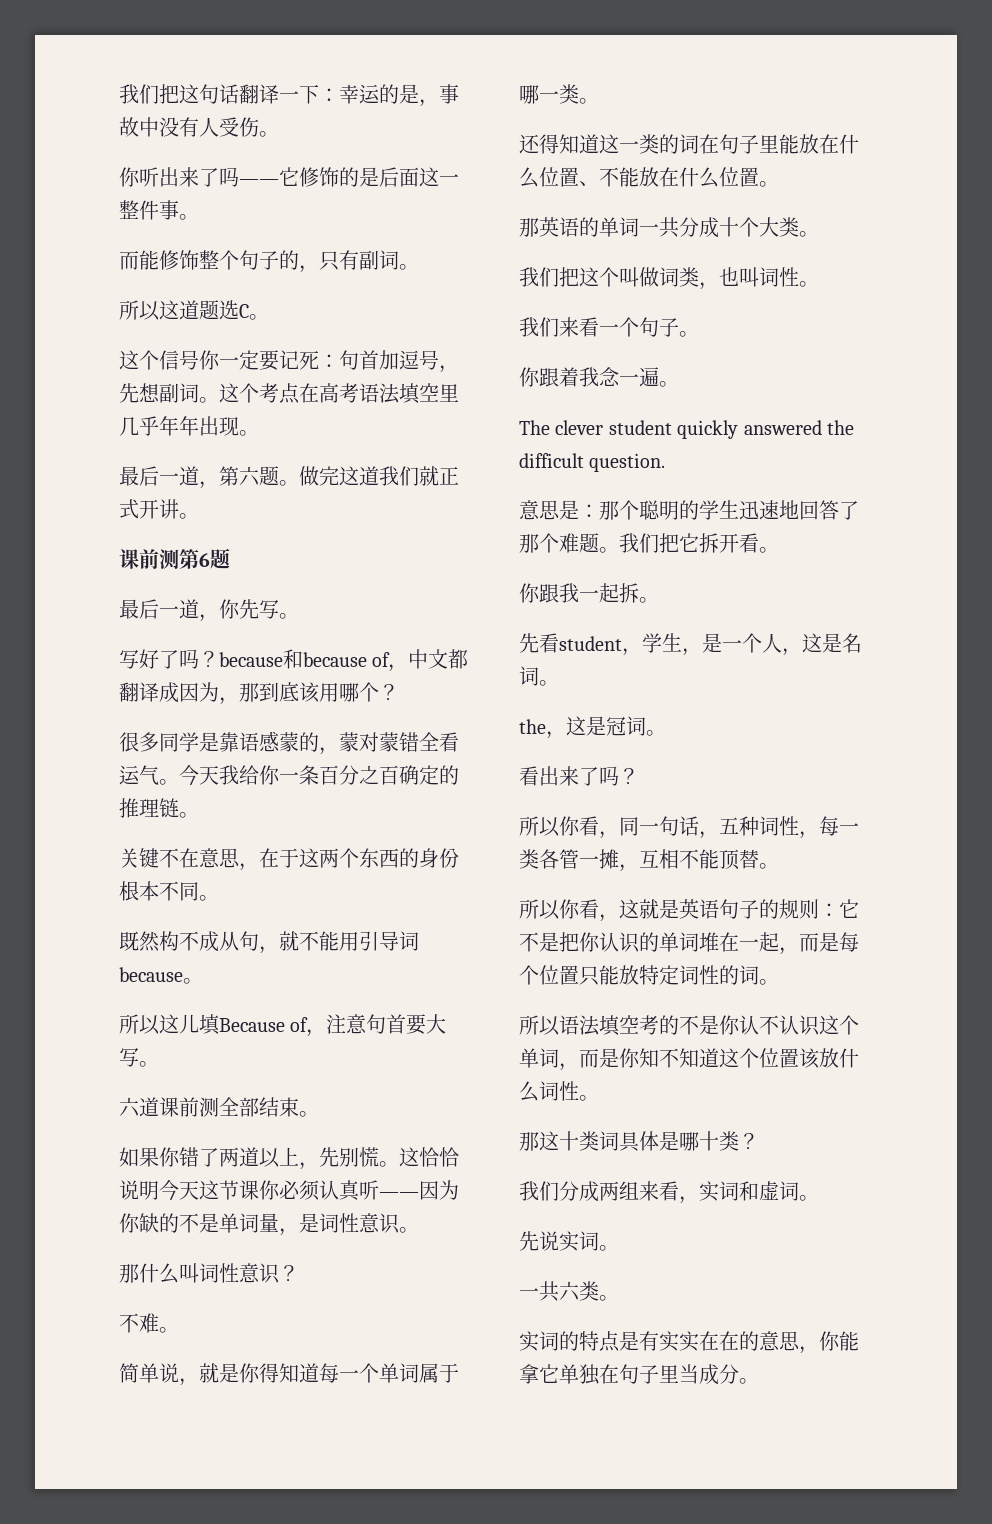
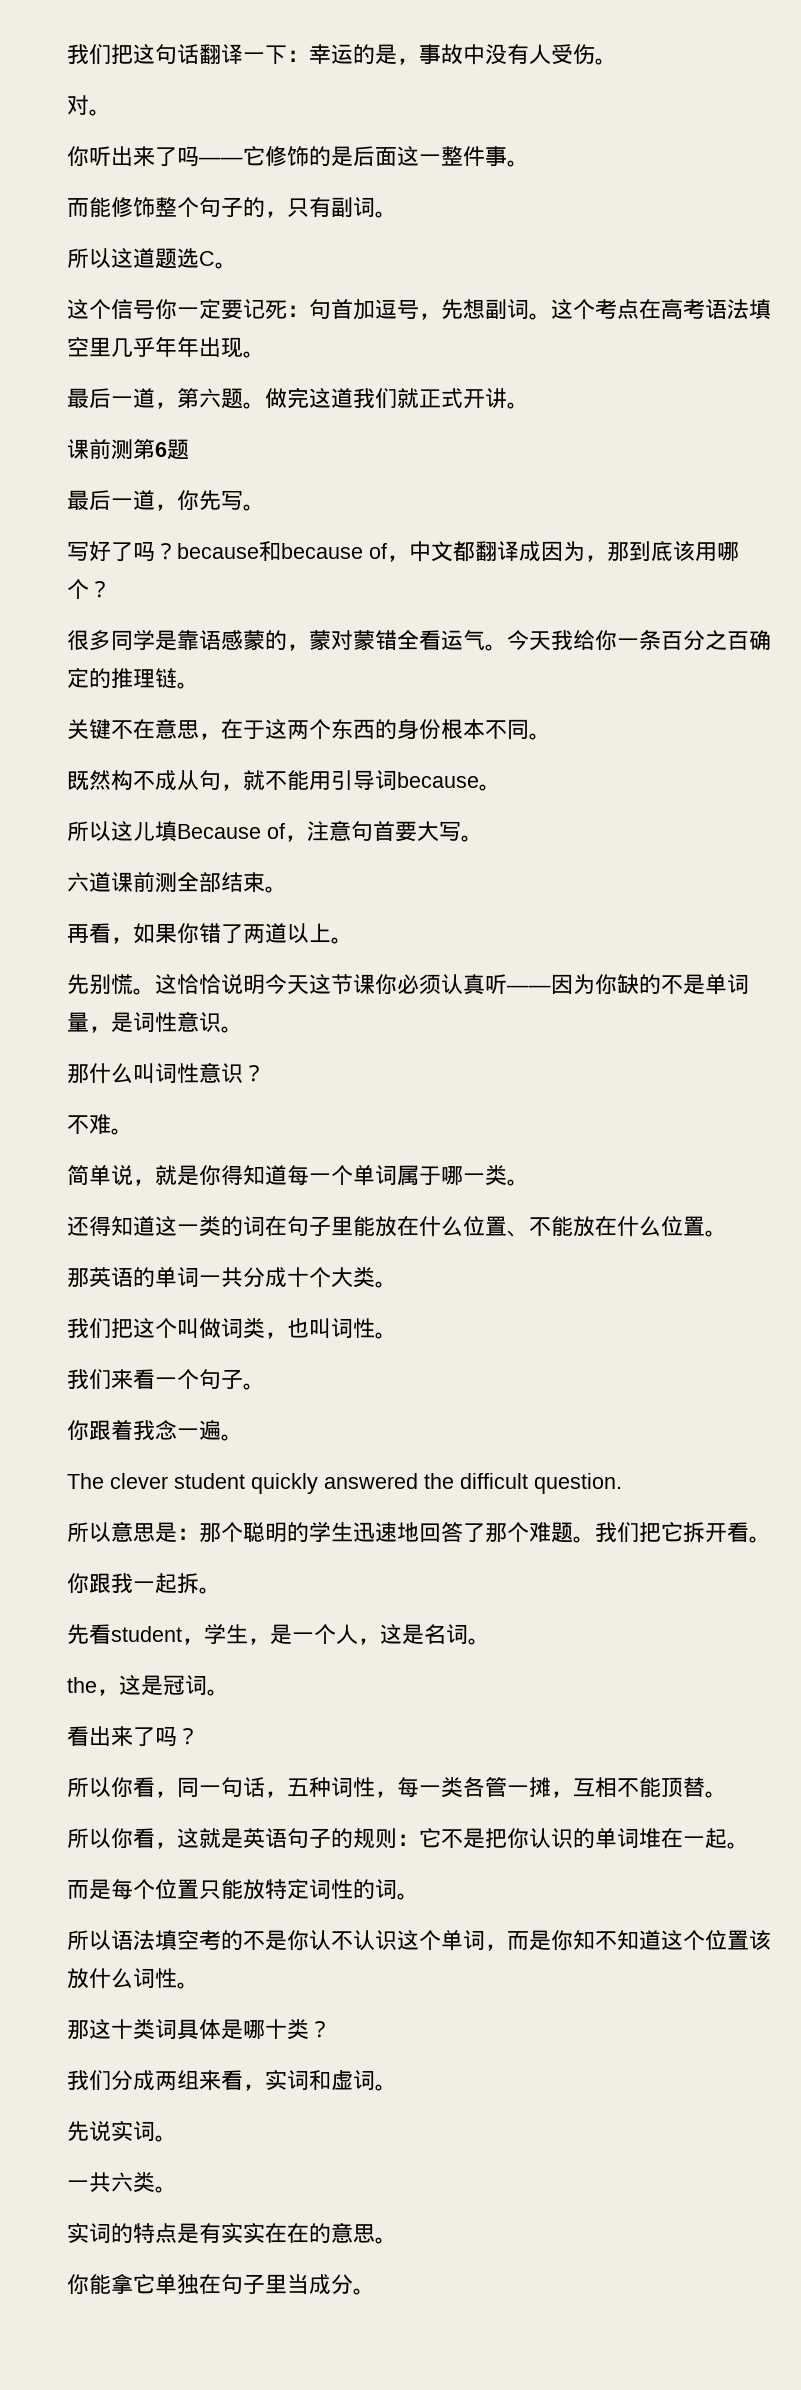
+ 对。
- 如果你错了两道以上，先别慌。
+ 再看，如果你错了两道以上。
+ 先别慌。
- 意思是：那个聪明的学生迅速地回答了那个难题。
+ 所以意思是：那个聪明的学生迅速地回答了那个难题。
- 所以你看，这就是英语句子的规则：它不是把你认识的单词堆在一起，而是每个位置只能放特定词性的词。
+ 所以你看，这就是英语句子的规则：它不是把你认识的单词堆在一起。
+ 而是每个位置只能放特定词性的词。
- 实词的特点是有实实在在的意思，你能拿它单独在句子里当成分。
+ 实词的特点是有实实在在的意思。
+ 你能拿它单独在句子里当成分。

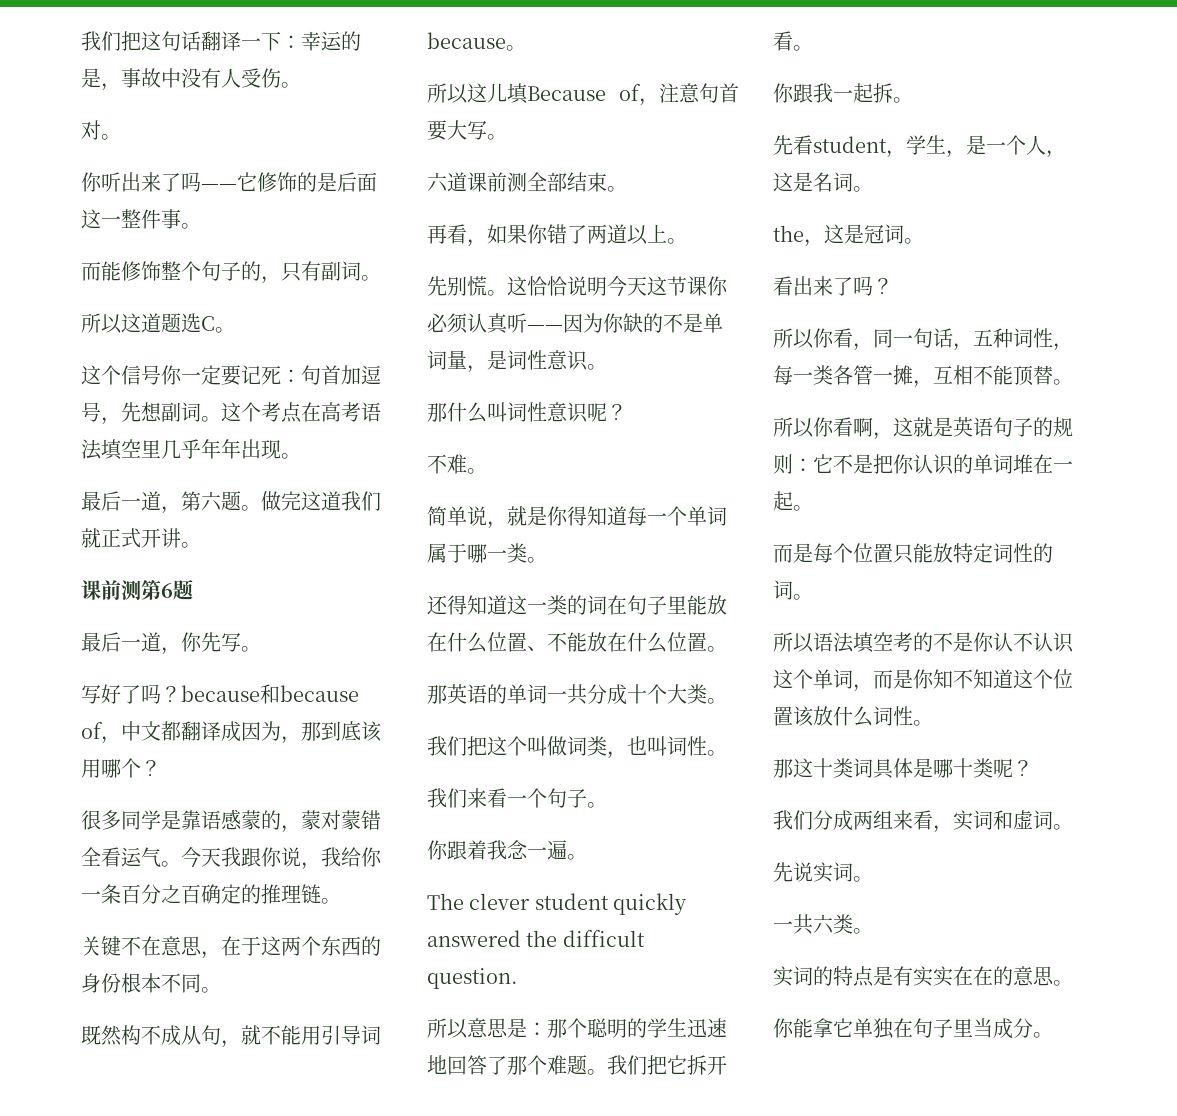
- 今天我给你一条百分之百确定的推理链。
+ 今天我跟你说，我给你一条百分之百确定的推理链。
- 那什么叫词性意识？
+ 那什么叫词性意识呢？
- 所以你看，这就是英语句子的规则：它不是把你认识的单词堆在一起。
+ 所以你看啊，这就是英语句子的规则：它不是把你认识的单词堆在一起。
- 那这十类词具体是哪十类？
+ 那这十类词具体是哪十类呢？

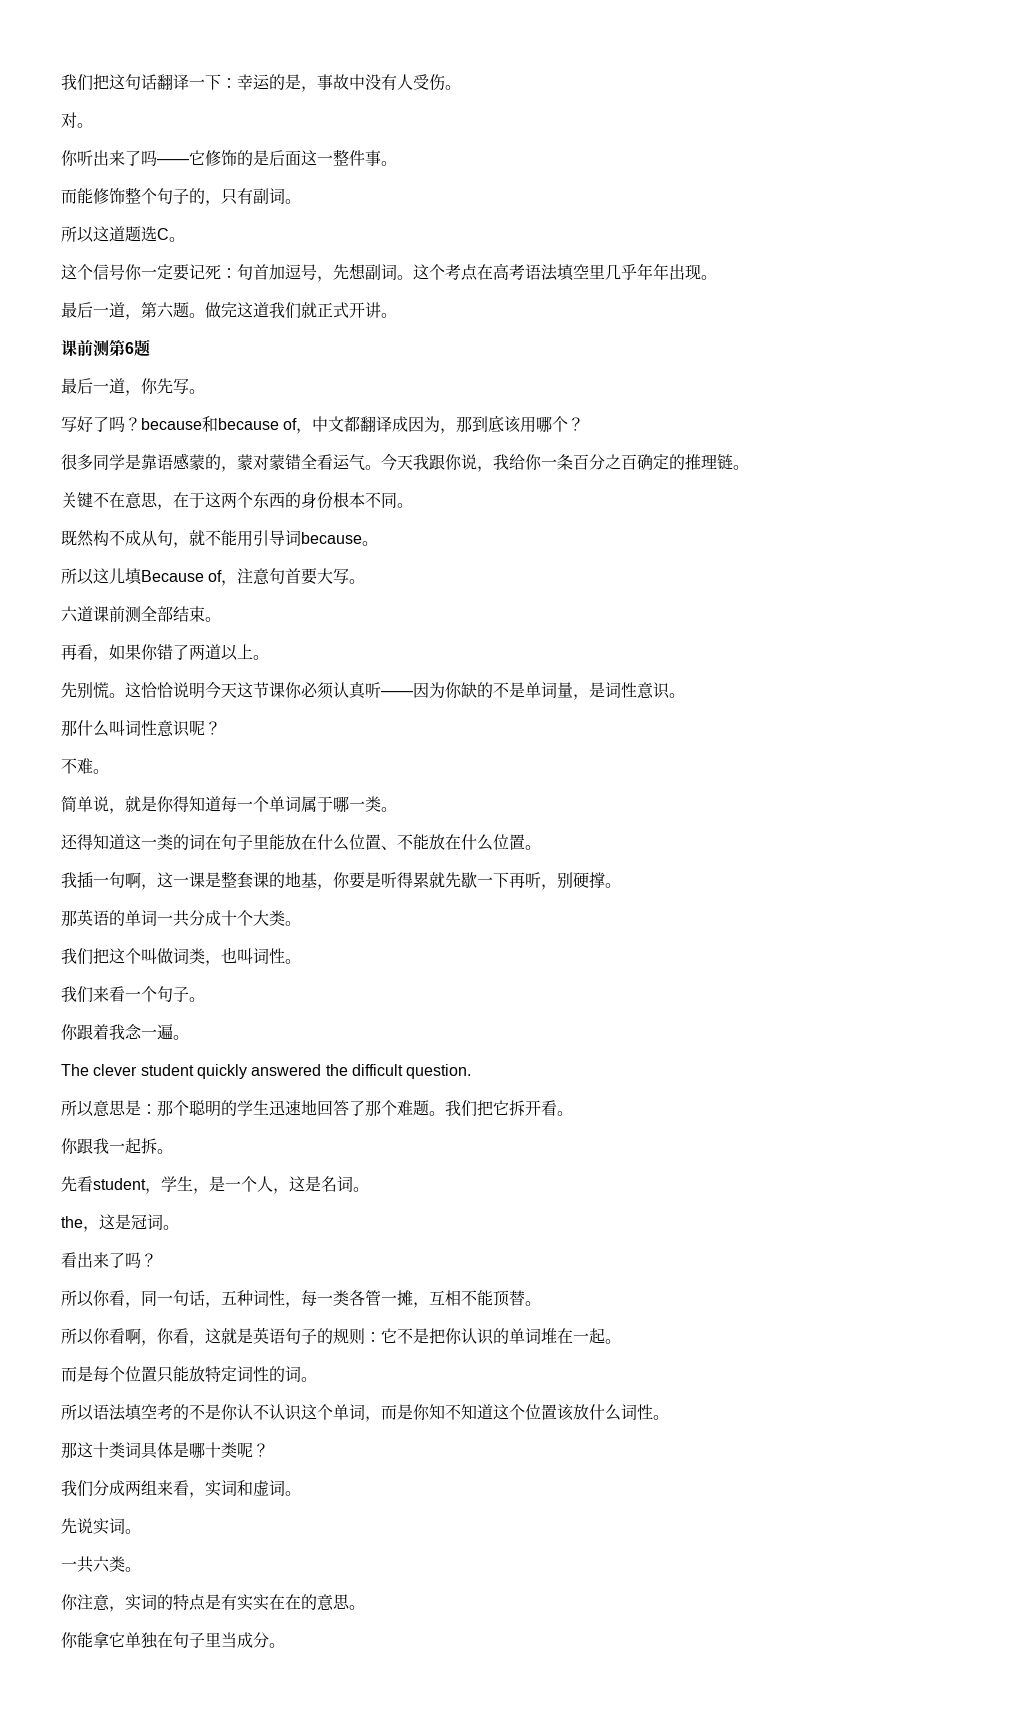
+ 我插一句啊，这一课是整套课的地基，你要是听得累就先歇一下再听，别硬撑。
- 所以你看啊，这就是英语句子的规则：它不是把你认识的单词堆在一起。
+ 所以你看啊，你看，这就是英语句子的规则：它不是把你认识的单词堆在一起。
- 实词的特点是有实实在在的意思。
+ 你注意，实词的特点是有实实在在的意思。

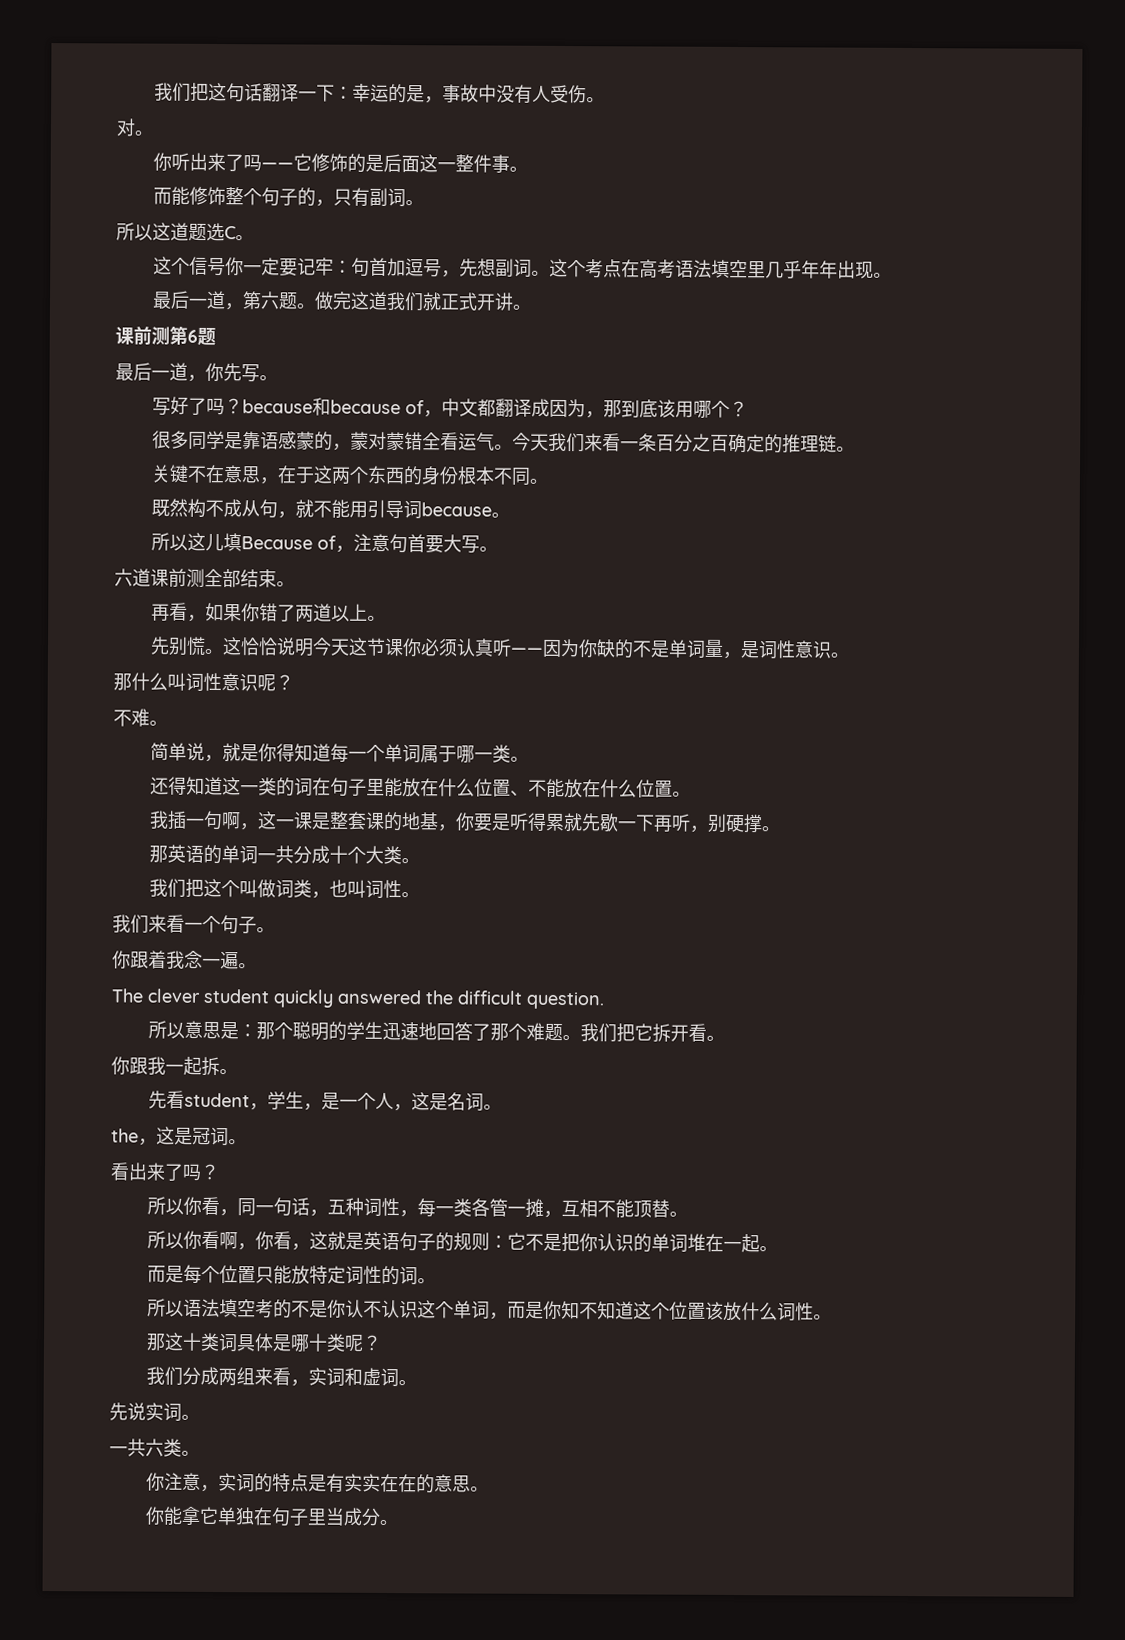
- 这个信号你一定要记死：句首加逗号，先想副词。
+ 这个信号你一定要记牢：句首加逗号，先想副词。
- 今天我跟你说，我给你一条百分之百确定的推理链。
+ 今天我们来看一条百分之百确定的推理链。

